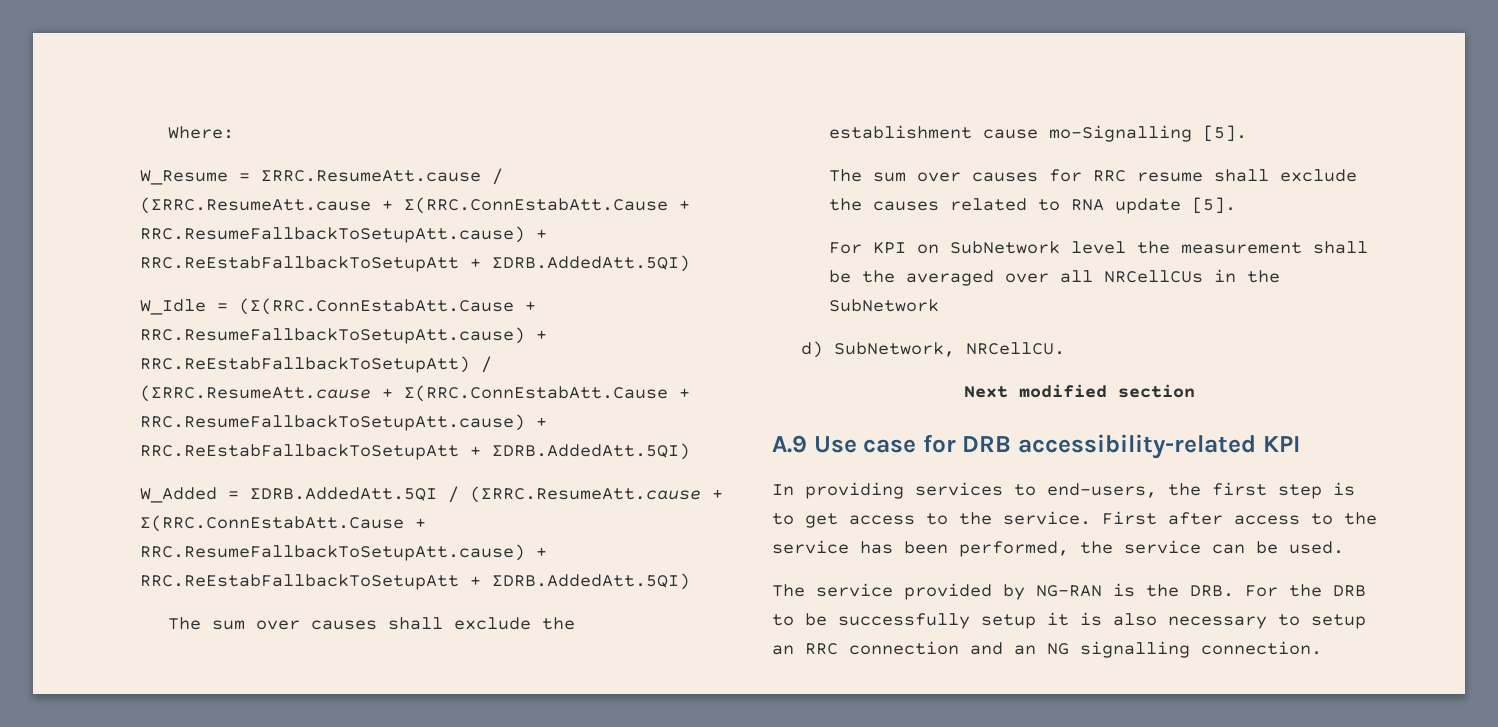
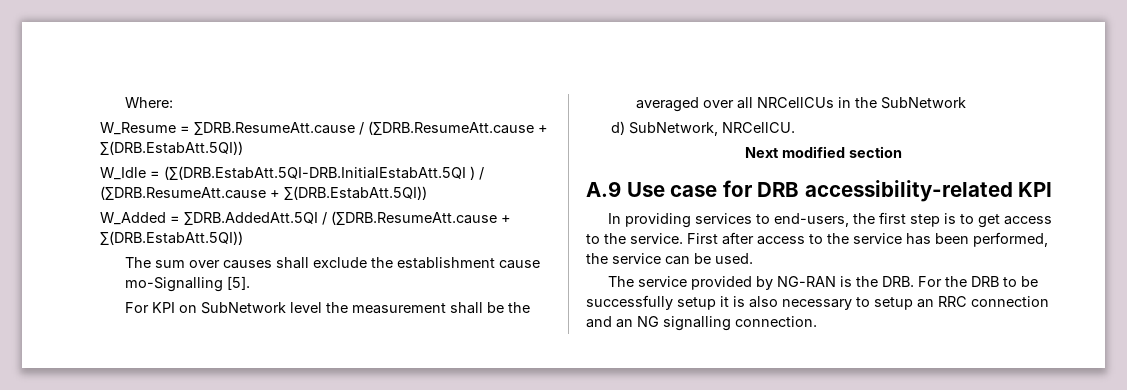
- W_Resume = ∑RRC.ResumeAtt.cause / (∑RRC.ResumeAtt.cause + ∑(RRC.ConnEstabAtt.Cause + RRC.ResumeFallbackToSetupAtt.cause) + RRC.ReEstabFallbackToSetupAtt + ∑DRB.AddedAtt.5QI)
- W_Idle = (∑(RRC.ConnEstabAtt.Cause + RRC.ResumeFallbackToSetupAtt.cause) + RRC.ReEstabFallbackToSetupAtt) / (∑RRC.ResumeAtt.cause + ∑(RRC.ConnEstabAtt.Cause + RRC.ResumeFallbackToSetupAtt.cause) + RRC.ReEstabFallbackToSetupAtt + ∑DRB.AddedAtt.5QI)
- W_Added = ∑DRB.AddedAtt.5QI / (∑RRC.ResumeAtt.cause + ∑(RRC.ConnEstabAtt.Cause + RRC.ResumeFallbackToSetupAtt.cause) + RRC.ReEstabFallbackToSetupAtt + ∑DRB.AddedAtt.5QI)
+ W_Resume = ∑DRB.ResumeAtt.cause / (∑DRB.ResumeAtt.cause + ∑(DRB.EstabAtt.5QI))
+ W_Idle = (∑(DRB.EstabAtt.5QI-DRB.InitialEstabAtt.5QI ) / (∑DRB.ResumeAtt.cause + ∑(DRB.EstabAtt.5QI))
+ W_Added = ∑DRB.AddedAtt.5QI / (∑DRB.ResumeAtt.cause + ∑(DRB.EstabAtt.5QI))
- The sum over causes for RRC resume shall exclude the causes related to RNA update [5].

